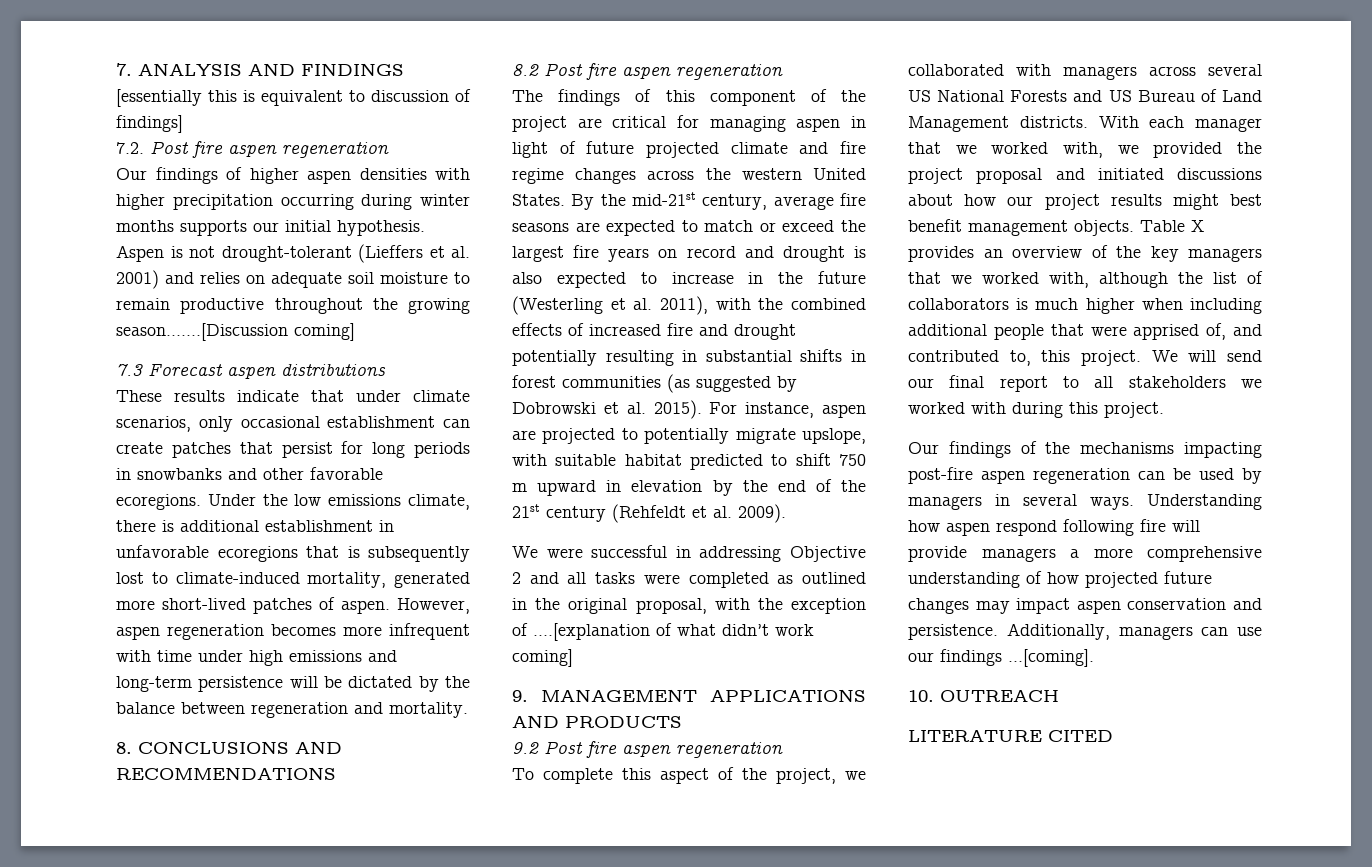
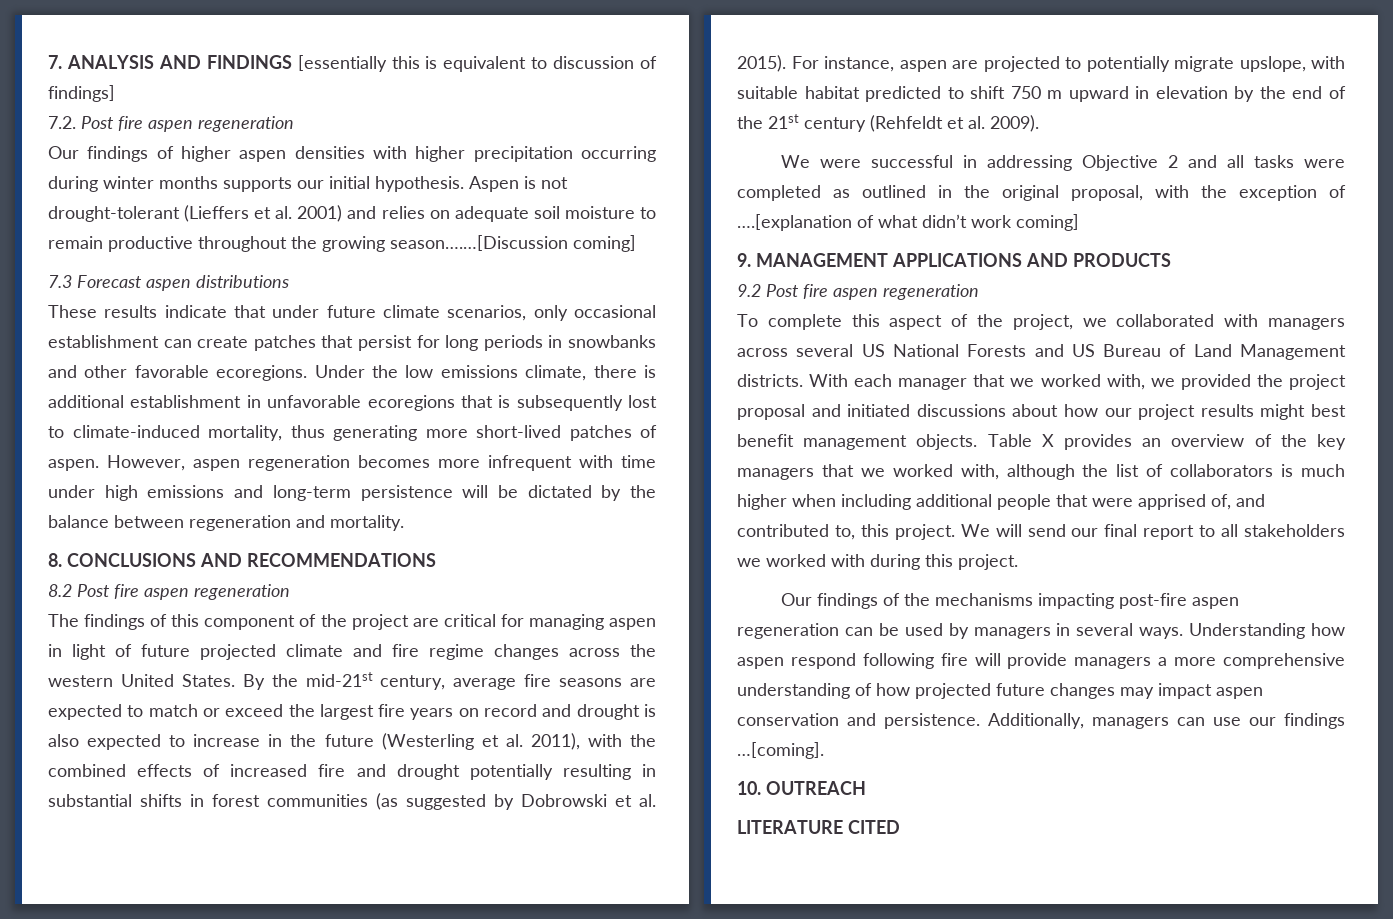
- These results indicate that under climate scenarios, only occasional establishment can create patches that persist for long periods in snowbanks and other favorable ecoregions.
+ These results indicate that under future climate scenarios, only occasional establishment can create patches that persist for long periods in snowbanks and other favorable ecoregions.
- Under the low emissions climate, there is additional establishment in unfavorable ecoregions that is subsequently lost to climate-induced mortality, generated more short-lived patches of aspen.
+ Under the low emissions climate, there is additional establishment in unfavorable ecoregions that is subsequently lost to climate-induced mortality, thus generating more short-lived patches of aspen.

